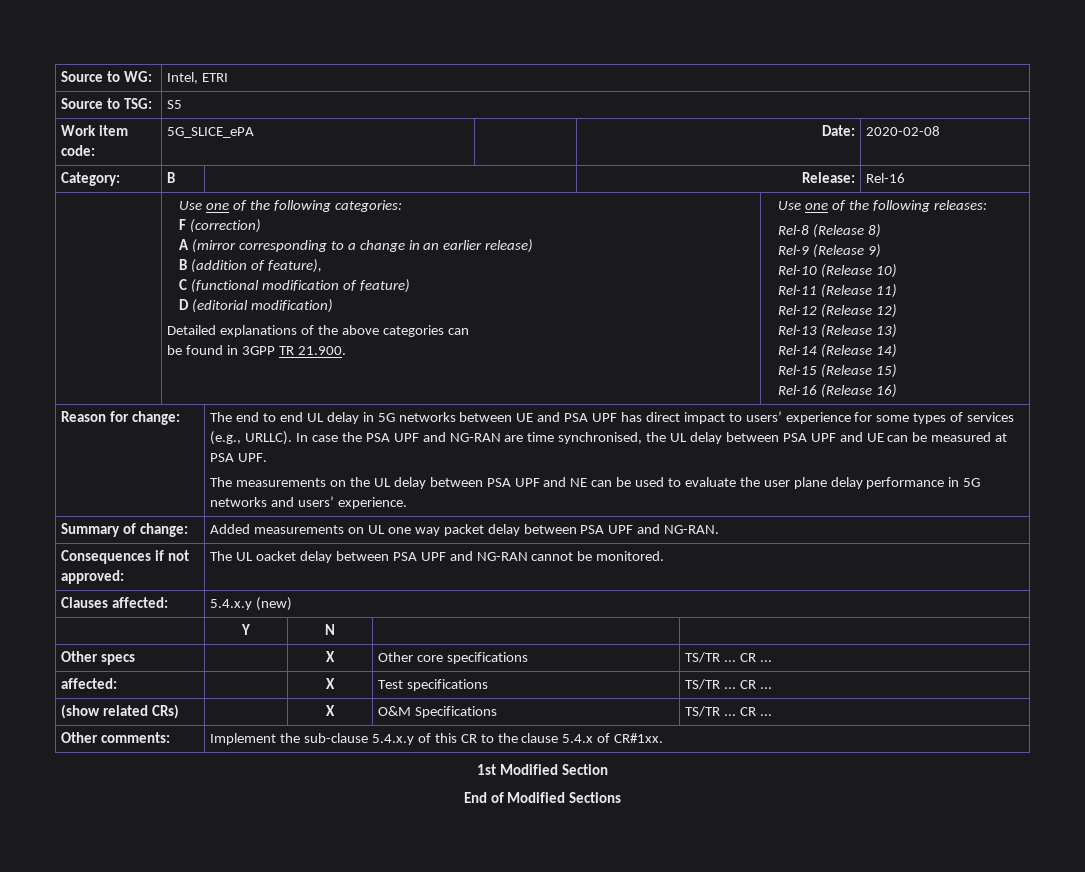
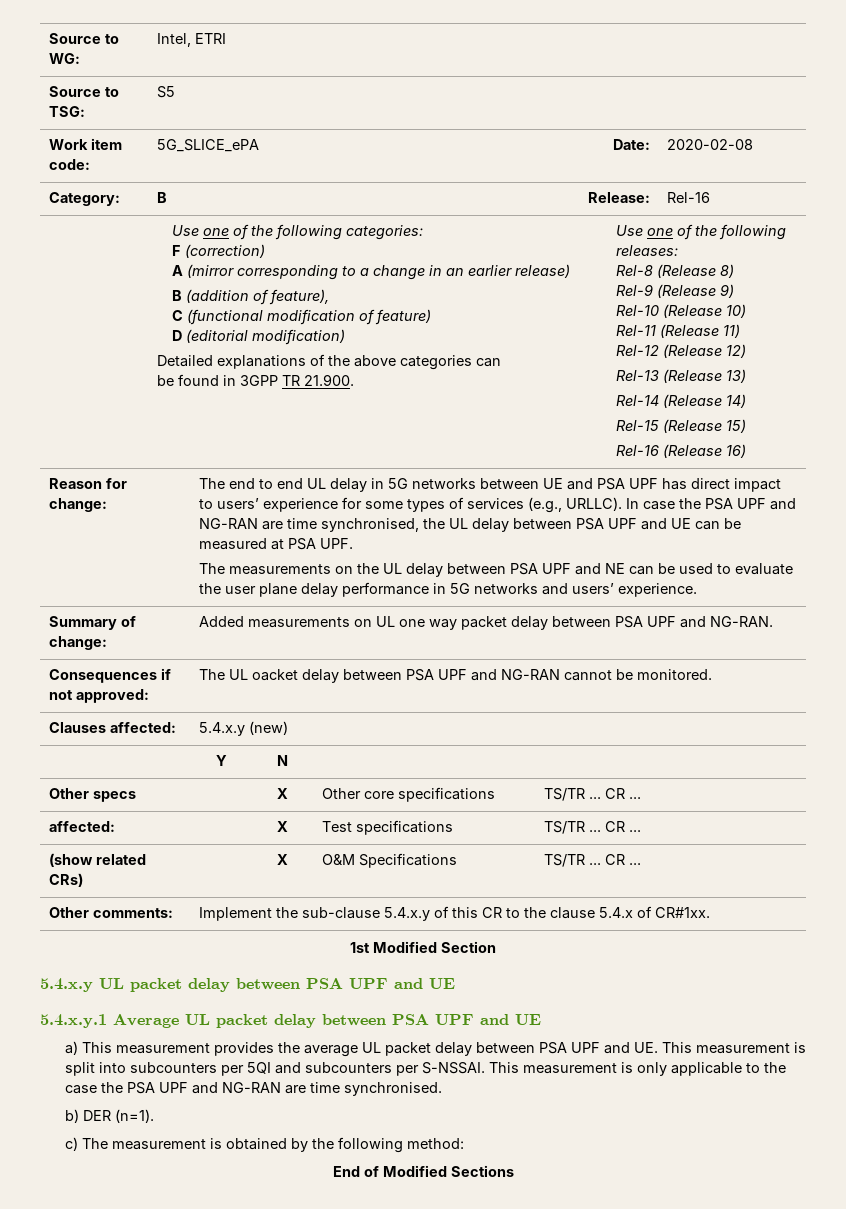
+ 5.4.x.y UL packet delay between PSA UPF and UE
+ 5.4.x.y.1 Average UL packet delay between PSA UPF and UE
+ a) This measurement provides the average UL packet delay between PSA UPF and UE. This measurement is split into subcounters per 5QI and subcounters per S-NSSAI. This measurement is only applicable to the case the PSA UPF and NG-RAN are time synchronised.
+ b) DER (n=1).
+ c) The measurement is obtained by the following method:

